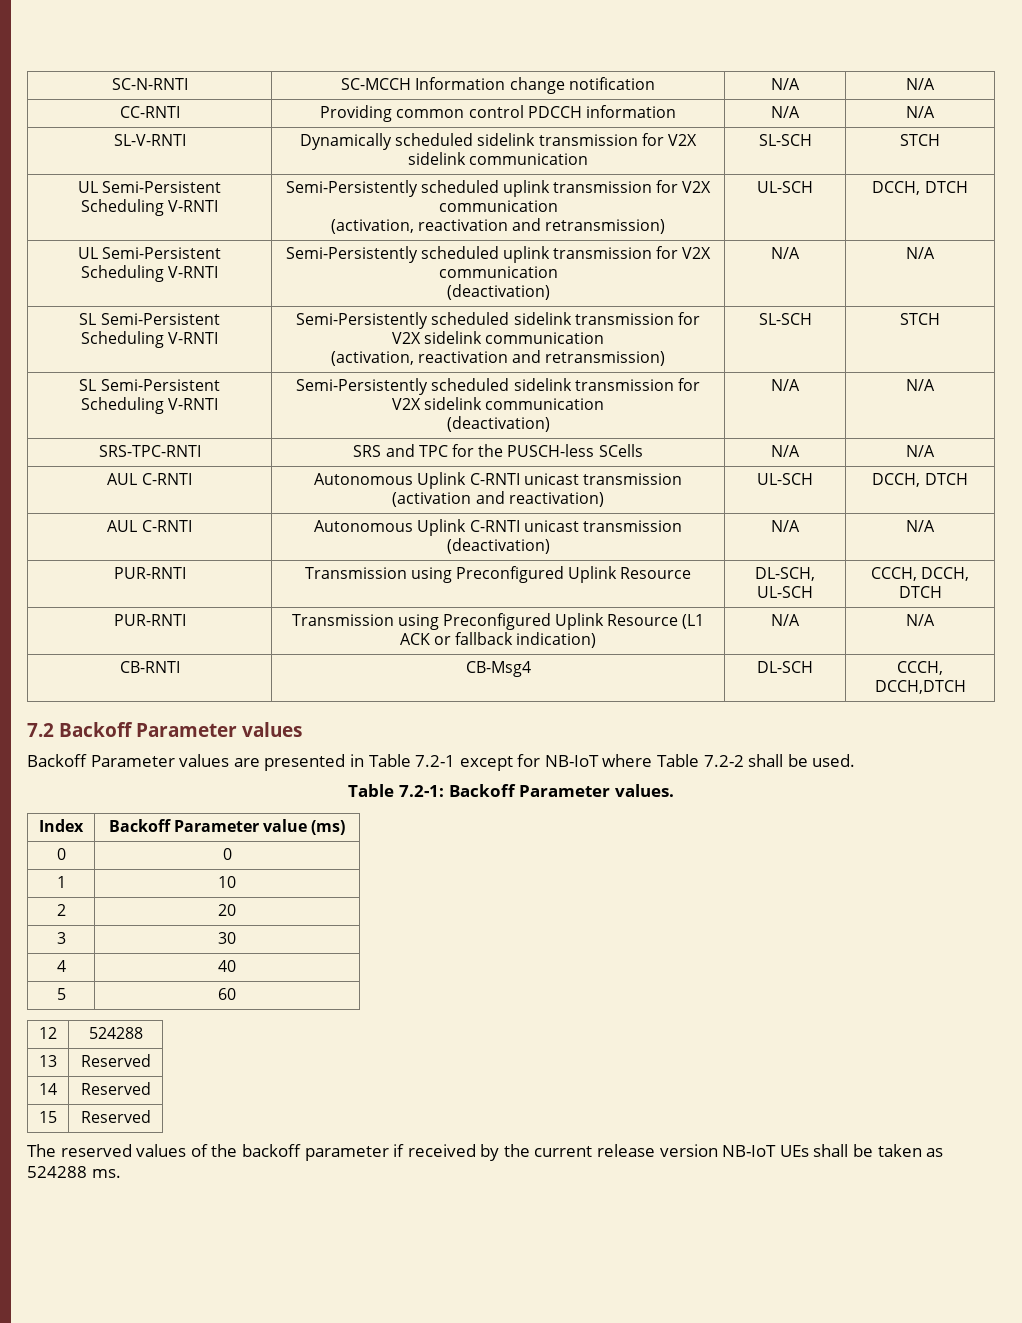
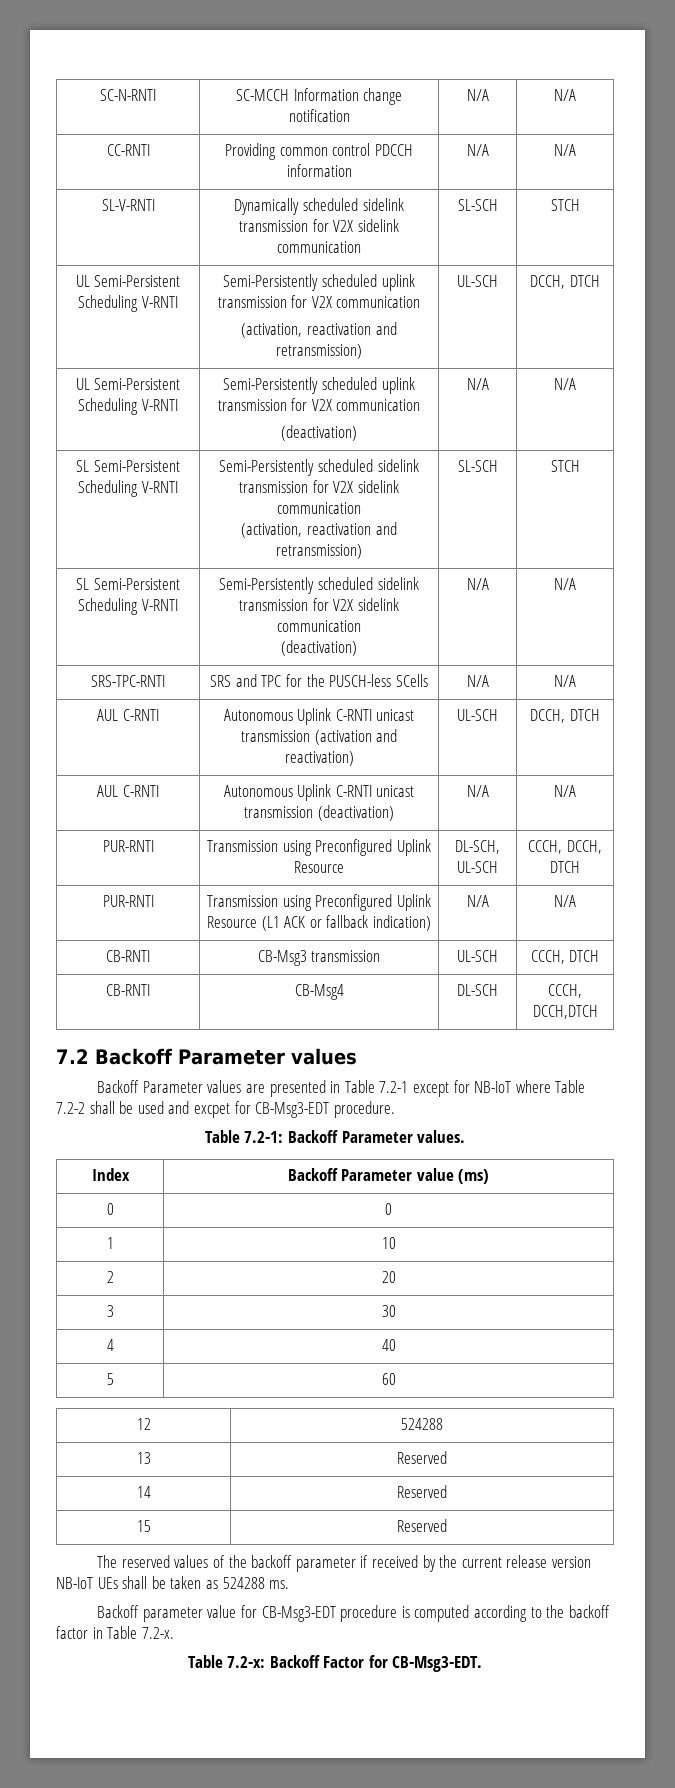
+ CB-RNTI | CB-Msg3 transmission | UL-SCH | CCCH, DTCH
- Backoff Parameter values are presented in Table 7.2-1 except for NB-IoT where Table 7.2-2 shall be used.
+ Backoff Parameter values are presented in Table 7.2-1 except for NB-IoT where Table 7.2-2 shall be used and excpet for CB-Msg3-EDT procedure.
+ Backoff parameter value for CB-Msg3-EDT procedure is computed according to the backoff factor in Table 7.2-x.
+ Table 7.2-x: Backoff Factor for CB-Msg3-EDT.

